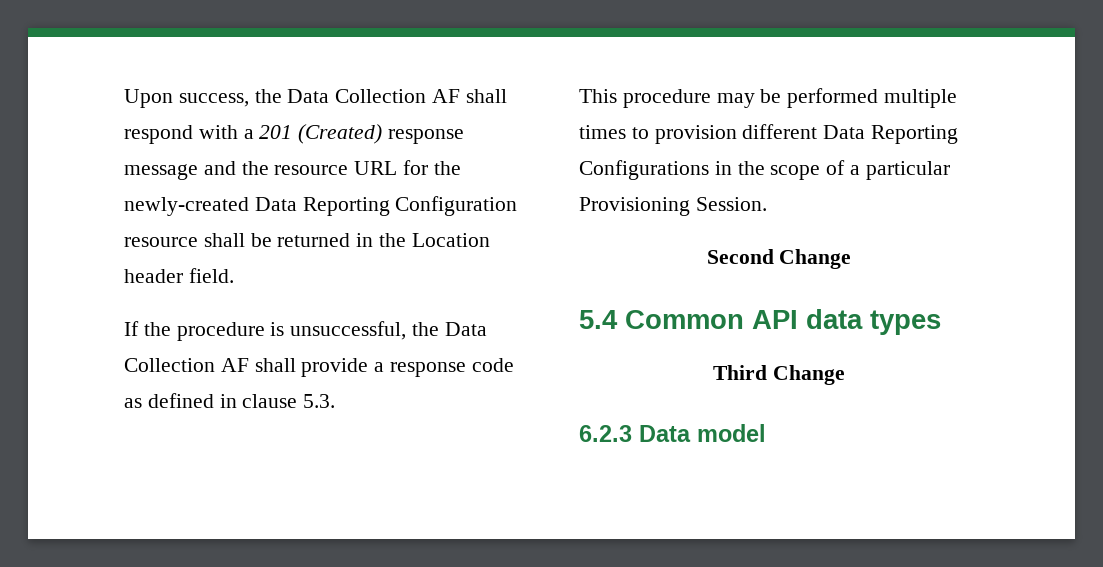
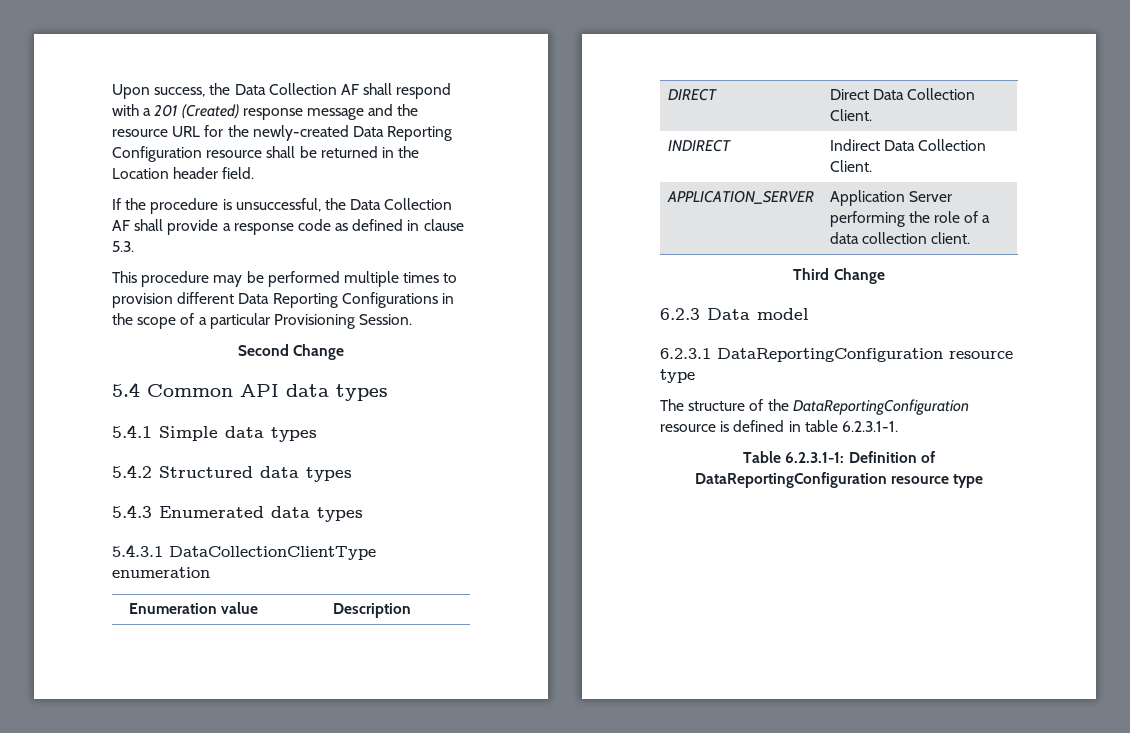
+ 5.4.1 Simple data types
+ 5.4.2 Structured data types
+ 5.4.3 Enumerated data types
+ 5.4.3.1 DataCollectionClientType enumeration
+ Enumeration value | Description
+ DIRECT | Direct Data Collection Client.
+ INDIRECT | Indirect Data Collection Client.
+ APPLICATION_SERVER | Application Server performing the role of a data collection client.
+ 6.2.3.1 DataReportingConfiguration resource type
+ The structure of the DataReportingConfiguration resource is defined in table 6.2.3.1-1.
+ Table 6.2.3.1-1: Definition of DataReportingConfiguration resource type

